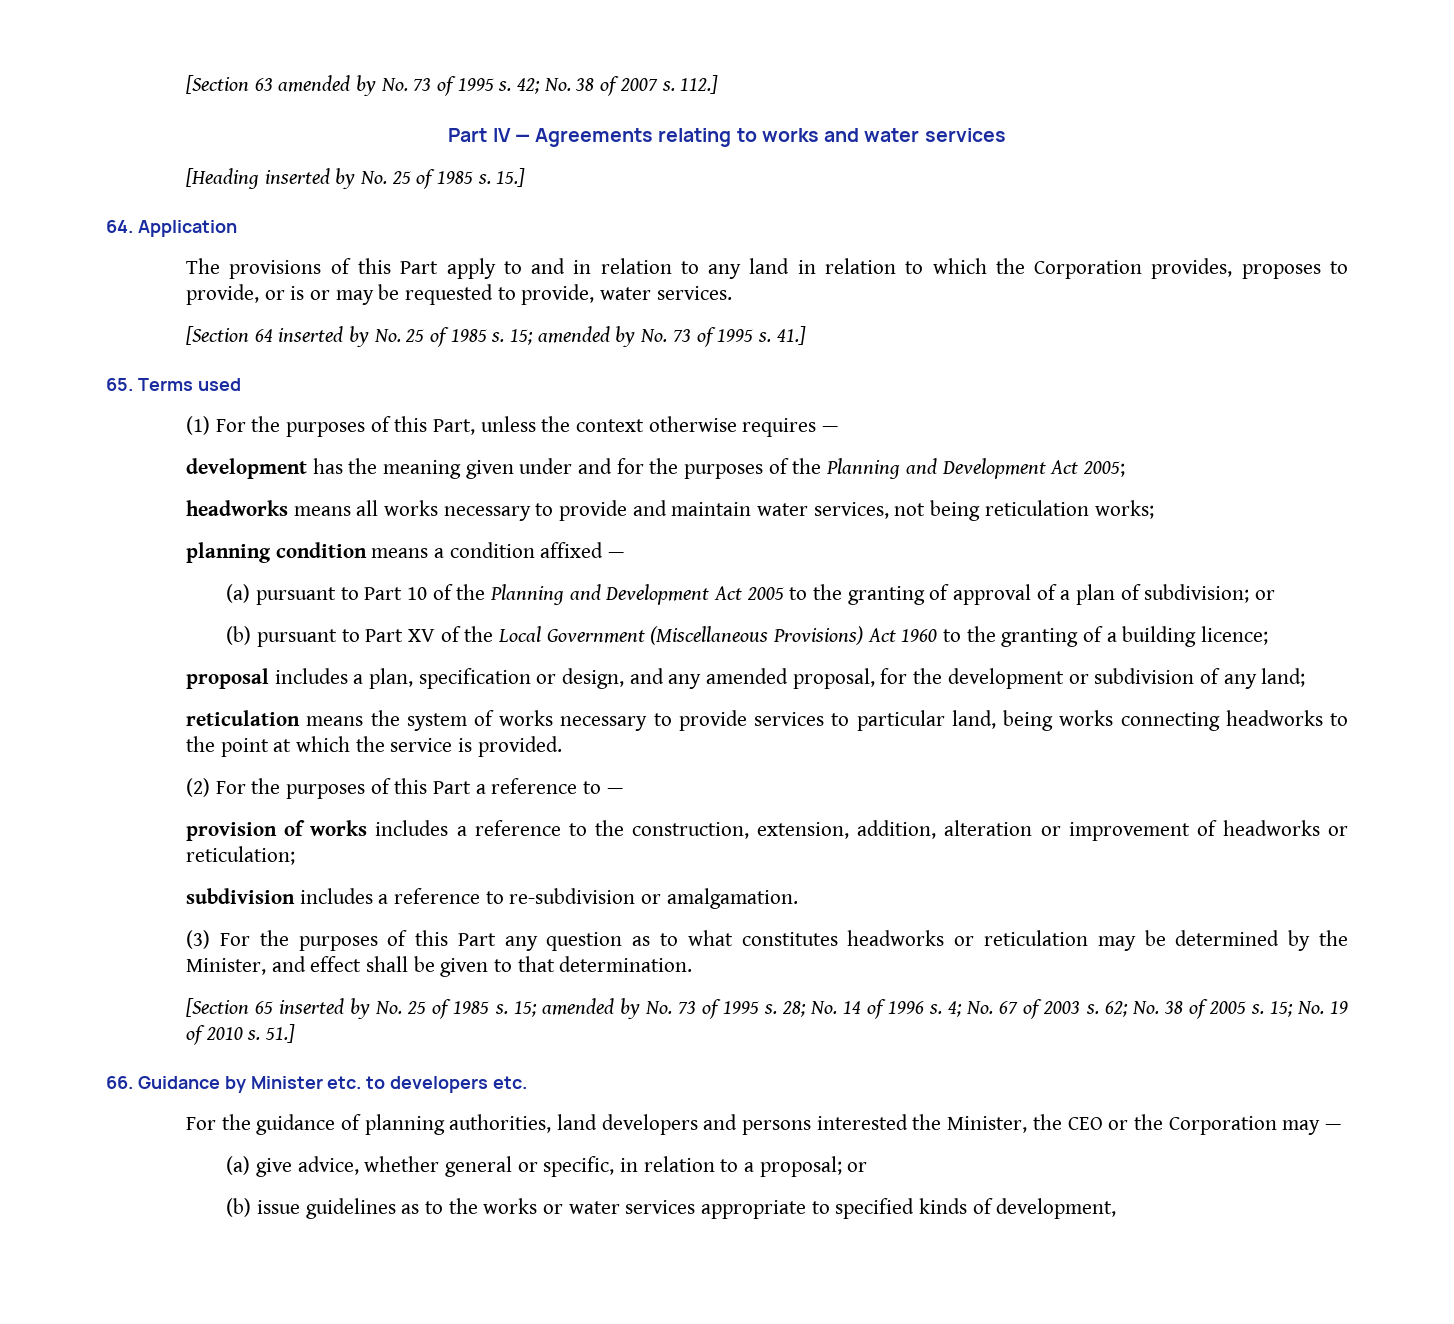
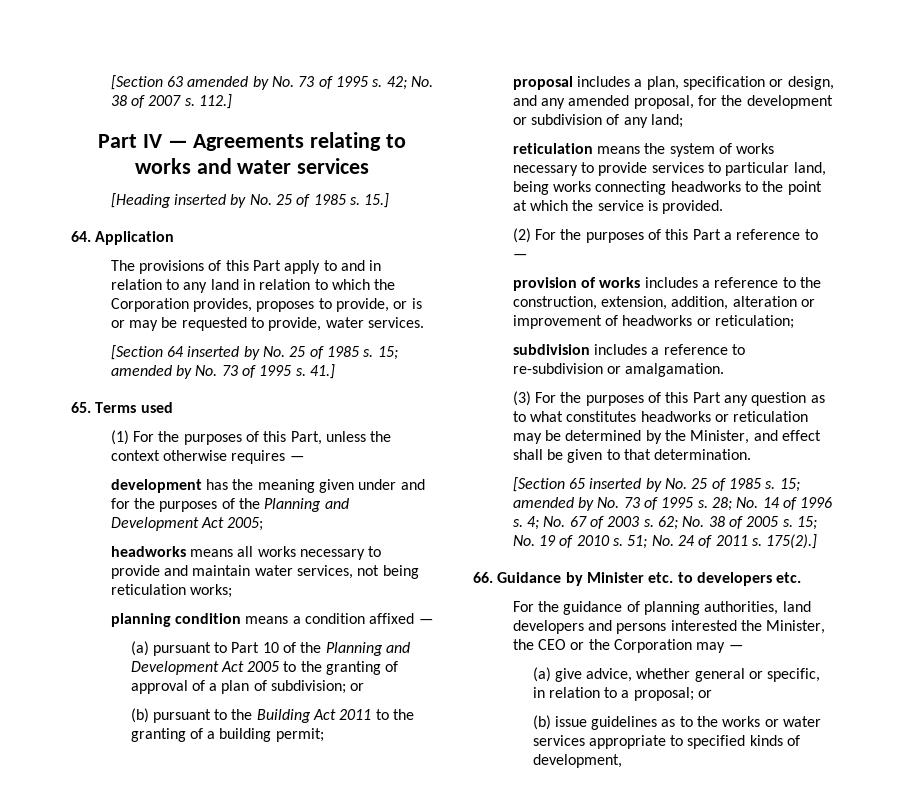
- (b) pursuant to Part XV of the Local Government (Miscellaneous Provisions) Act 1960 to the granting of a building licence;
+ (b) pursuant to the Building Act 2011 to the granting of a building permit;
- 51.]
+ 51; No. 24 of 2011 s. 175(2).]

